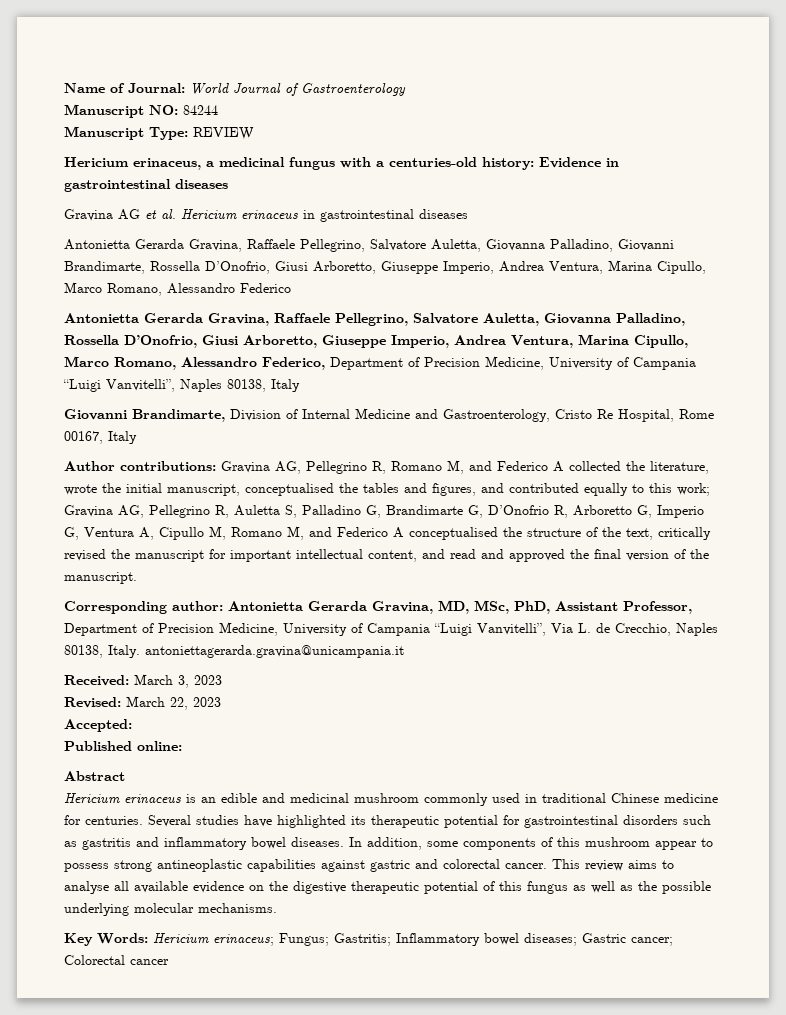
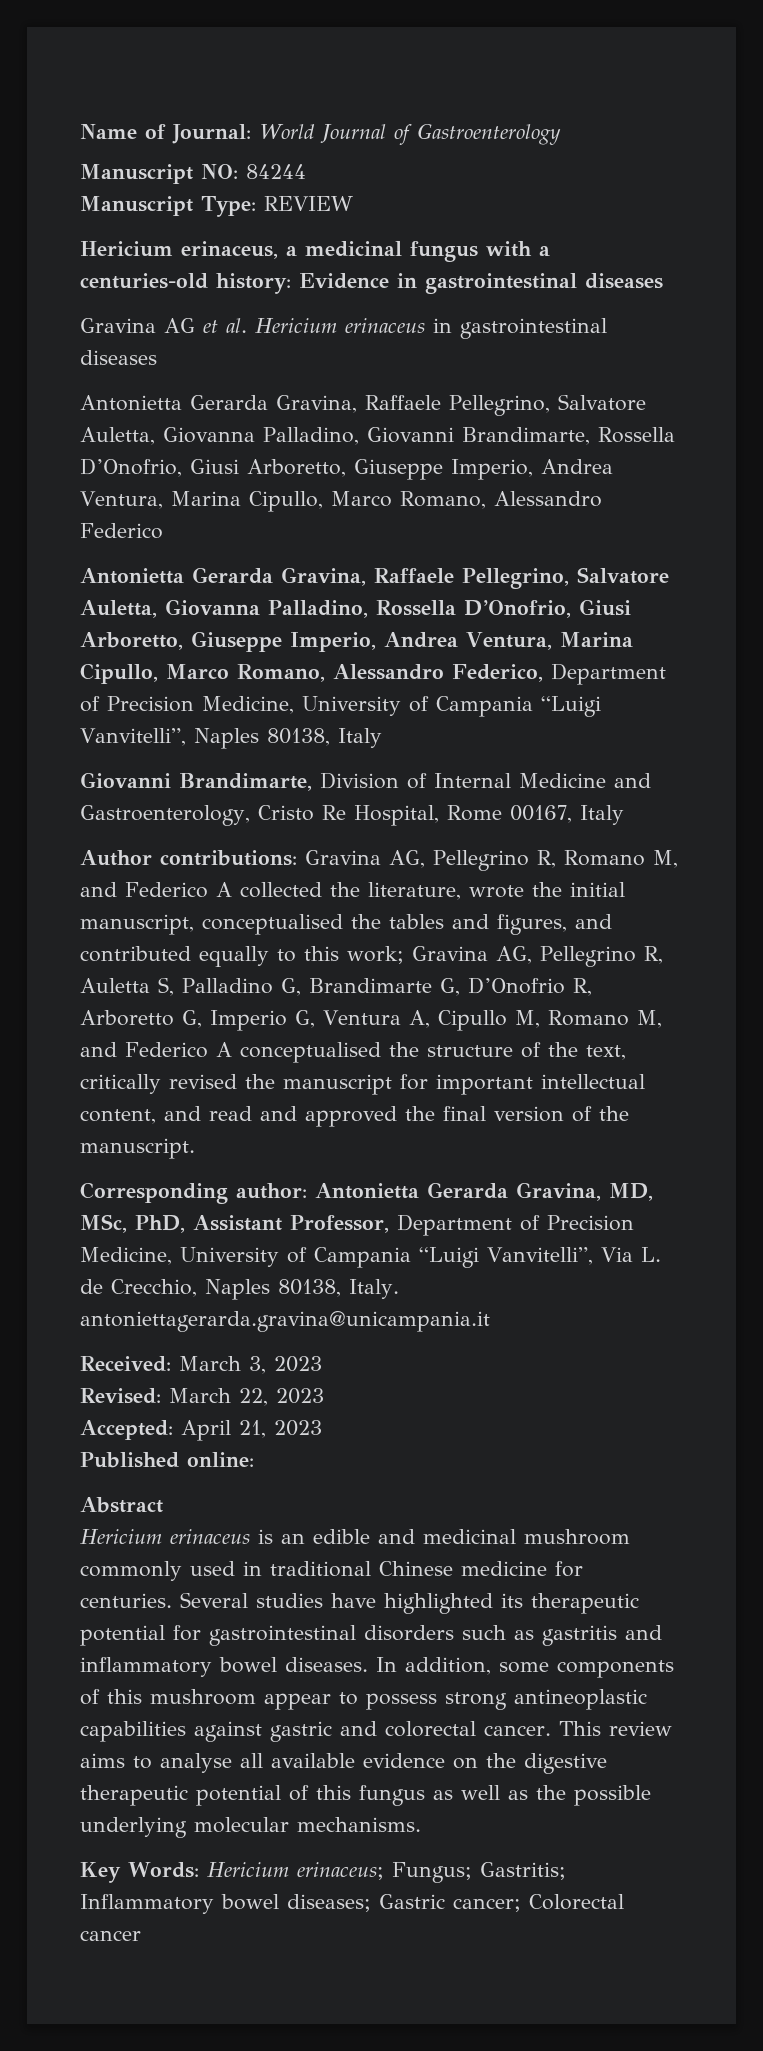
- Accepted:
+ Accepted: April 21, 2023

